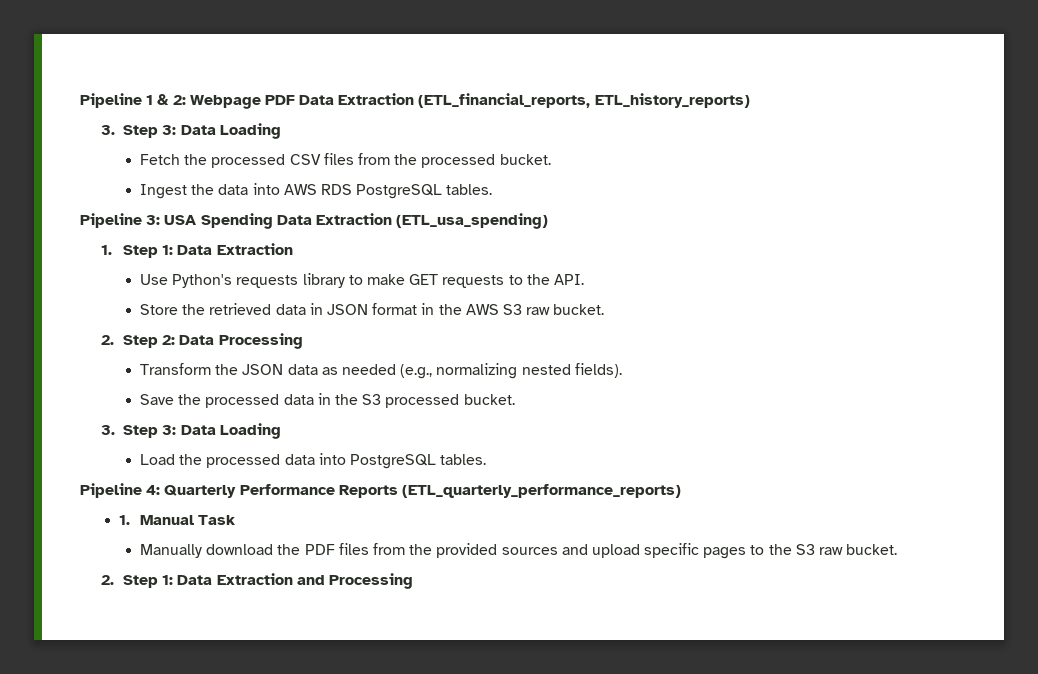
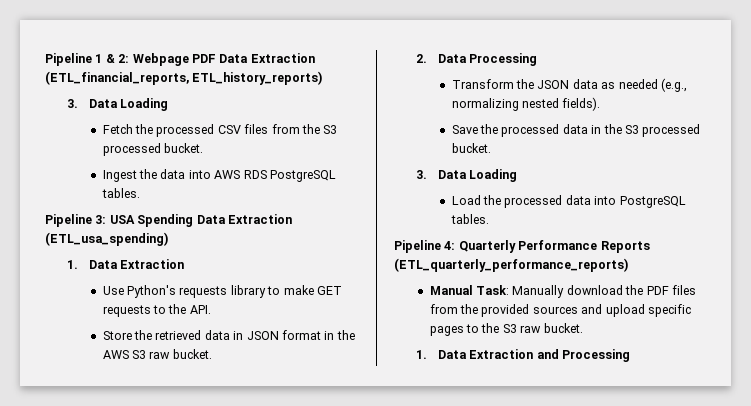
  Pipeline 1 & 2: Webpage PDF Data Extraction (ETL_financial_reports, ETL_history_reports)
- 3. Step 3: Data Loading
+ 3. Data Loading
- Fetch the processed CSV files from the processed bucket.
+ Fetch the processed CSV files from the S3 processed bucket.
  Pipeline 3: USA Spending Data Extraction (ETL_usa_spending)
- 1. Step 1: Data Extraction
+ 1. Data Extraction
- 2. Step 2: Data Processing
+ 2. Data Processing
  Save the processed data in the S3 processed bucket.
- 3. Step 3: Data Loading
+ 3. Data Loading
- 1. Manual Task
- Manually download the PDF files from the provided sources and upload specific pages to the S3 raw bucket.
+ Manual Task: Manually download the PDF files from the provided sources and upload specific pages to the S3 raw bucket.
- 2. Step 1: Data Extraction and Processing
+ 1. Data Extraction and Processing

